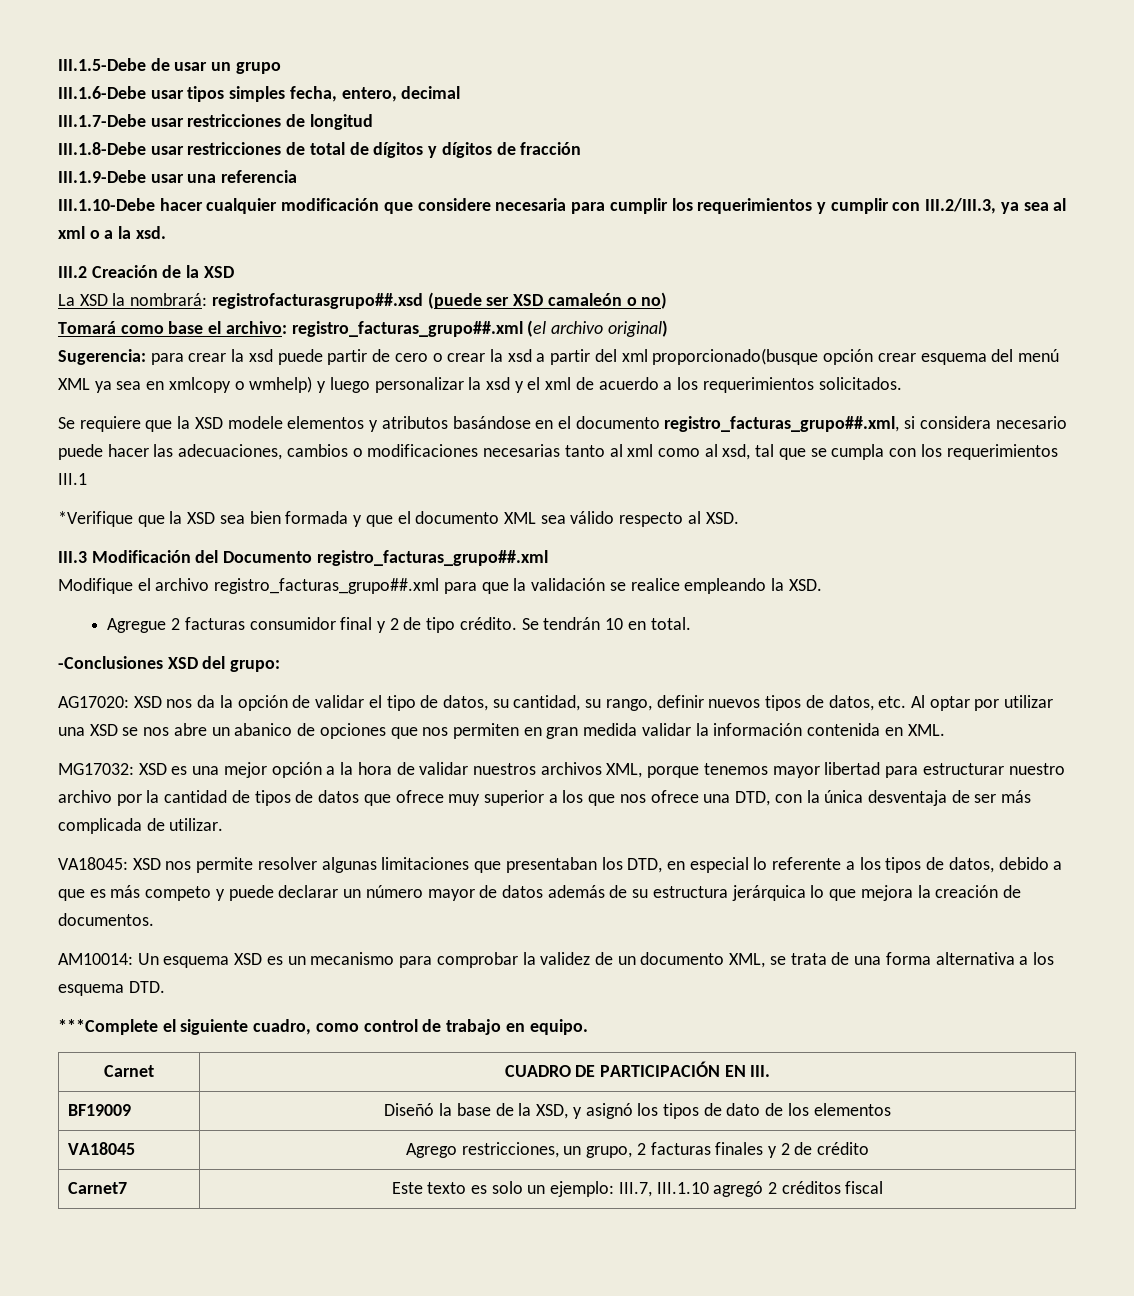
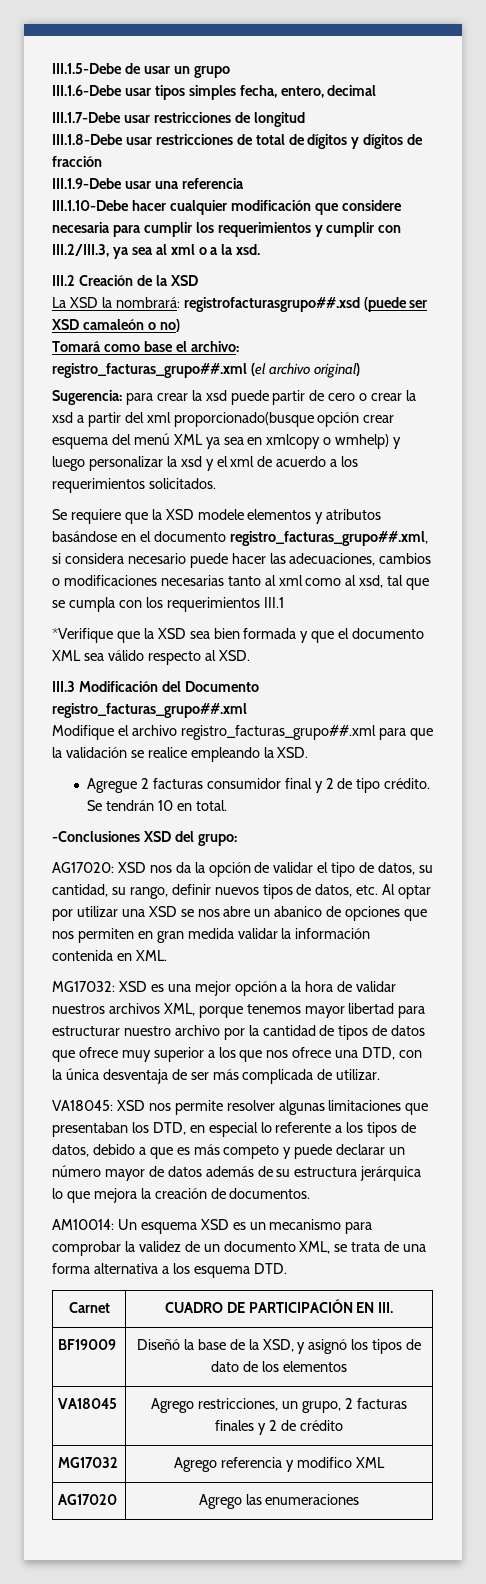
- ***Complete el siguiente cuadro, como control de trabajo en equipo.
- Carnet7 | Este texto es solo un ejemplo: III.7, III.1.10 agregó 2 créditos fiscal
+ MG17032 | Agrego referencia y modifico XML
+ AG17020 | Agrego las enumeraciones

